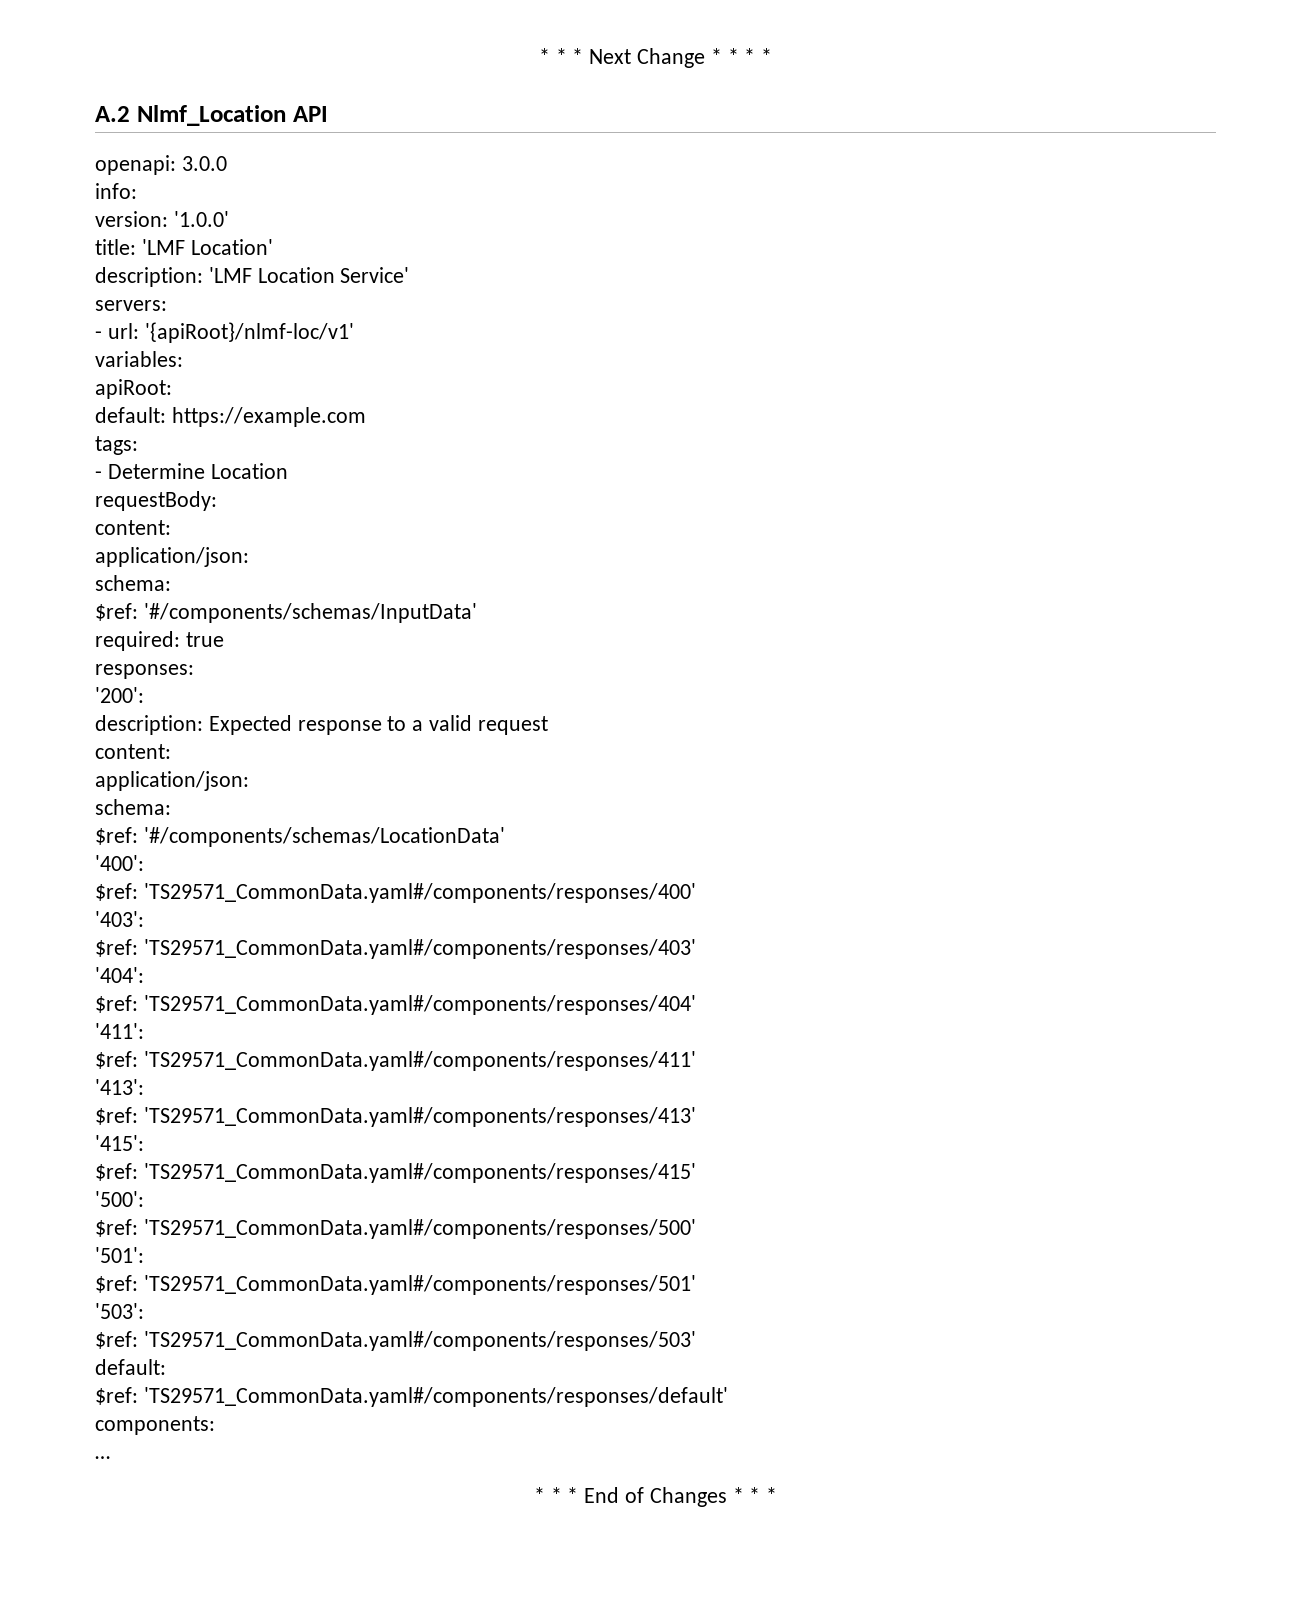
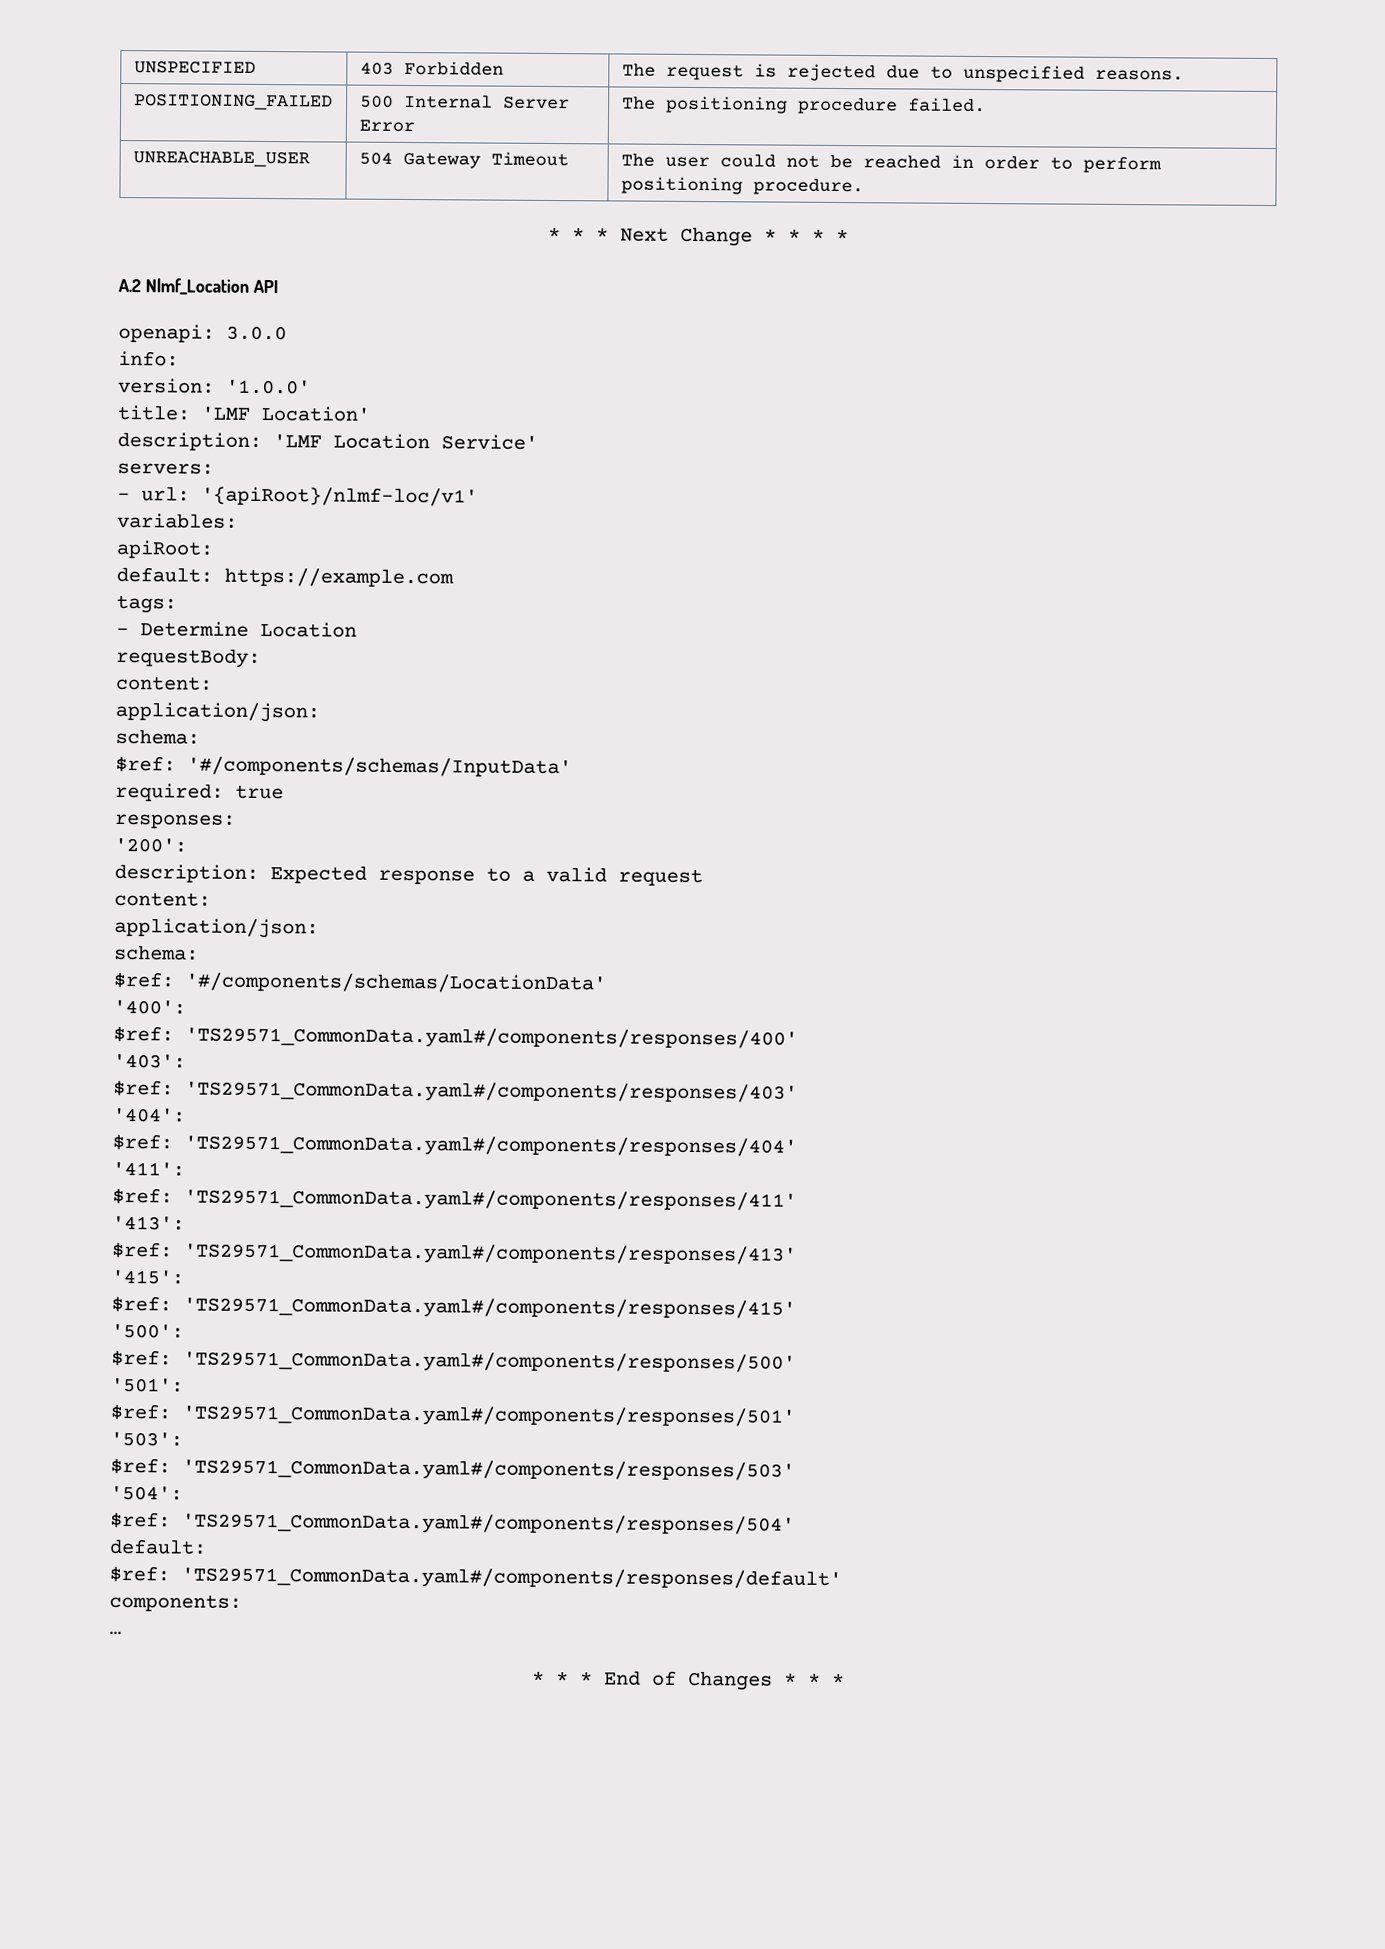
+ UNSPECIFIED | 403 Forbidden | The request is rejected due to unspecified reasons.
+ POSITIONING_FAILED | 500 Internal Server Error | The positioning procedure failed.
+ UNREACHABLE_USER | 504 Gateway Timeout | The user could not be reached in order to perform positioning procedure.
+ '504':
+ $ref: 'TS29571_CommonData.yaml#/components/responses/504'

